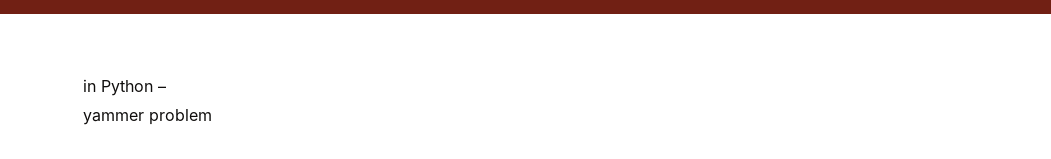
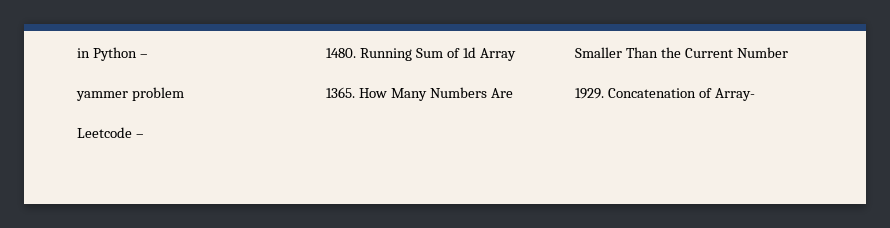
+ Leetcode –
+ 1480. Running Sum of 1d Array
+ 1365. How Many Numbers Are Smaller Than the Current Number
+ 1929. Concatenation of Array-

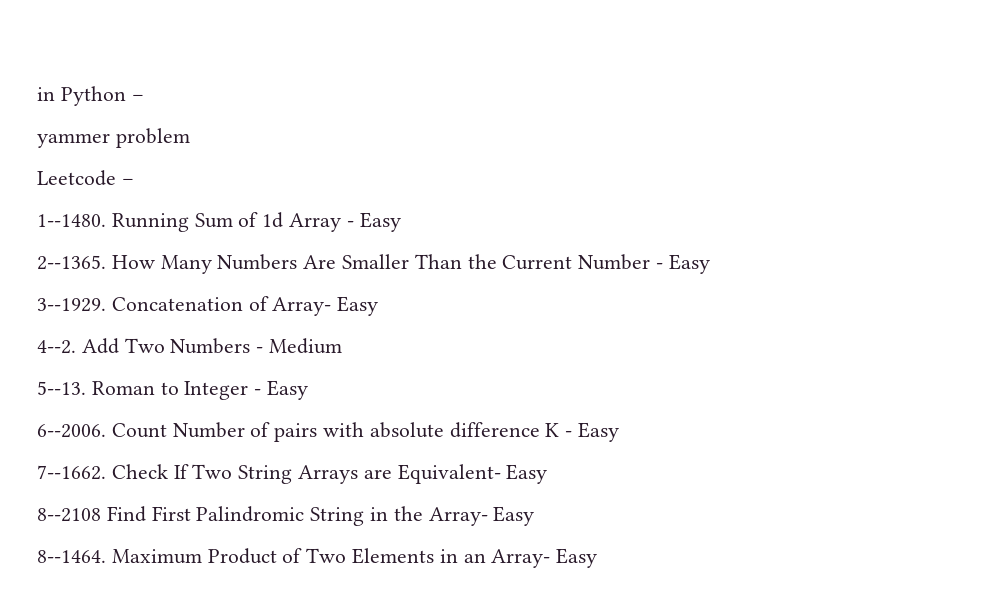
- 1480.
+ 1--1480.
- Running Sum of 1d Array
- 1365.
+ Running Sum of 1d Array - Easy
+ 2--1365.
- How Many Numbers Are Smaller Than the Current Number
- 1929. Concatenation of Array-
+ How Many Numbers Are Smaller Than the Current Number - Easy
+ 3--1929. Concatenation of Array- Easy
+ 4--2. Add Two Numbers - Medium
+ 5--13. Roman to Integer - Easy
+ 6--2006. Count Number of pairs with absolute difference K - Easy
+ 7--1662. Check If Two String Arrays are Equivalent- Easy
+ 8--2108 Find First Palindromic String in the Array- Easy
+ 8--1464. Maximum Product of Two Elements in an Array- Easy

